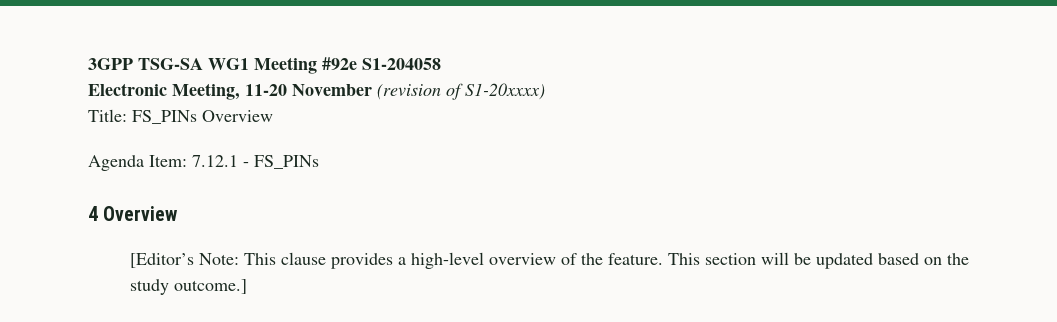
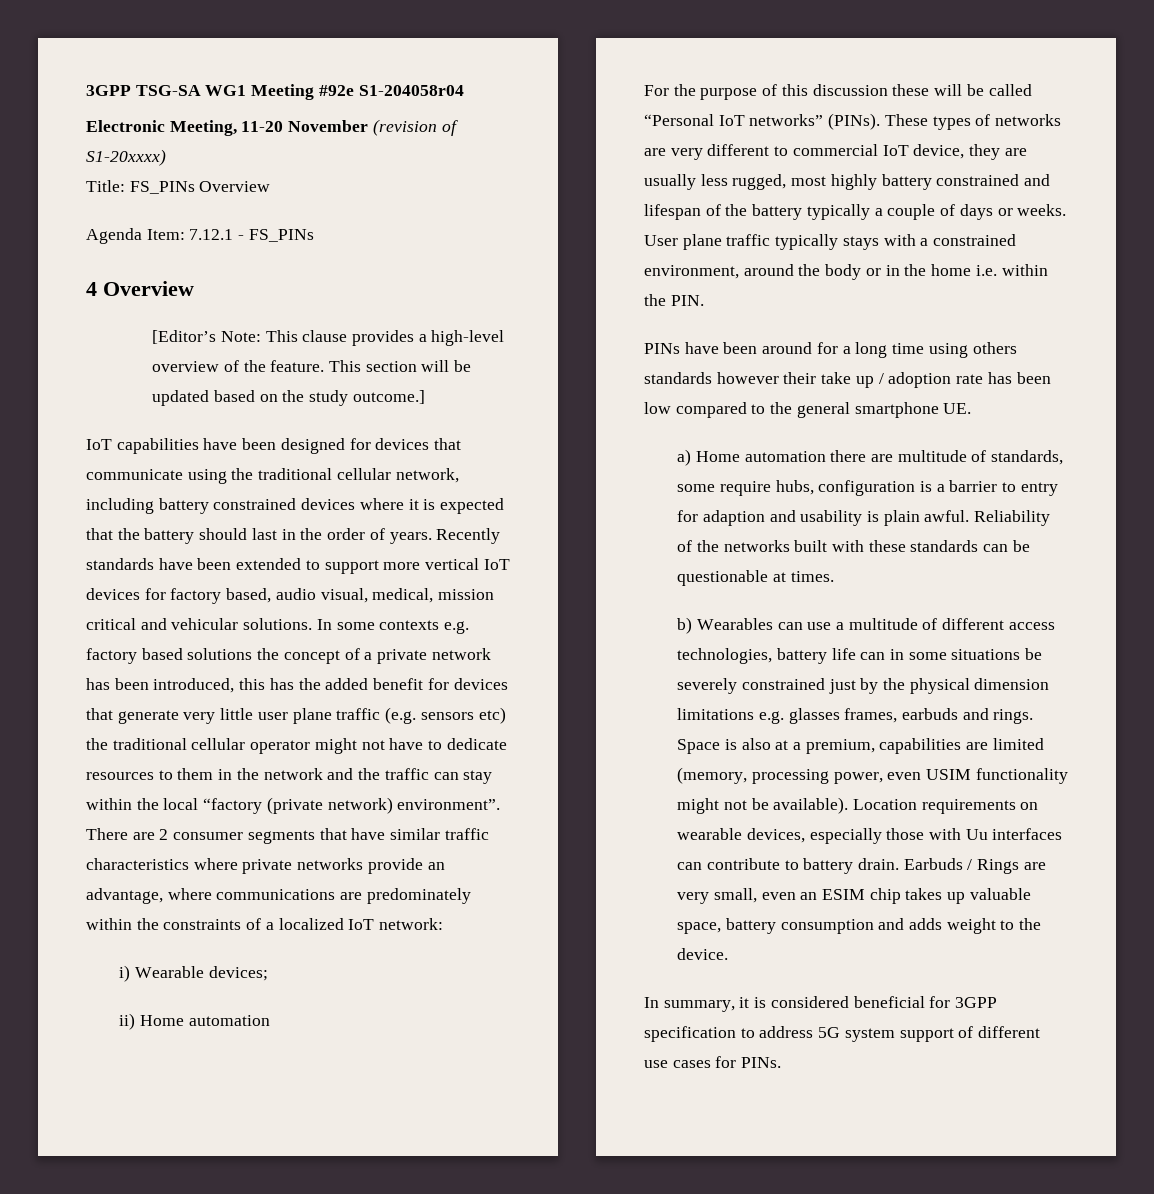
- 3GPP TSG-SA WG1 Meeting #92e S1-204058
+ 3GPP TSG-SA WG1 Meeting #92e S1-204058r04
+ IoT capabilities have been designed for devices that communicate using the traditional cellular network, including battery constrained devices where it is expected that the battery should last in the order of years. Recently standards have been extended to support more vertical IoT devices for factory based, audio visual, medical, mission critical and vehicular solutions. In some contexts e.g. factory based solutions the concept of a private network has been introduced, this has the added benefit for devices that generate very little user plane traffic (e.g. sensors etc) the traditional cellular operator might not have to dedicate resources to them in the network and the traffic can stay within the local “factory (private network) environment”. There are 2 consumer segments that have similar traffic characteristics where private networks provide an advantage, where communications are predominately within the constraints of a localized IoT network:
+ i) Wearable devices;
+ ii) Home automation
+ For the purpose of this discussion these will be called “Personal IoT networks” (PINs). These types of networks are very different to commercial IoT device, they are usually less rugged, most highly battery constrained and lifespan of the battery typically a couple of days or weeks. User plane traffic typically stays with a constrained environment, around the body or in the home i.e. within the PIN.
+ PINs have been around for a long time using others standards however their take up / adoption rate has been low compared to the general smartphone UE.
+ a) Home automation there are multitude of standards, some require hubs, configuration is a barrier to entry for adaption and usability is plain awful. Reliability of the networks built with these standards can be questionable at times.
+ b) Wearables can use a multitude of different access technologies, battery life can in some situations be severely constrained just by the physical dimension limitations e.g. glasses frames, earbuds and rings. Space is also at a premium, capabilities are limited (memory, processing power, even USIM functionality might not be available). Location requirements on wearable devices, especially those with Uu interfaces can contribute to battery drain. Earbuds / Rings are very small, even an ESIM chip takes up valuable space, battery consumption and adds weight to the device.
+ In summary, it is considered beneficial for 3GPP specification to address 5G system support of different use cases for PINs.

